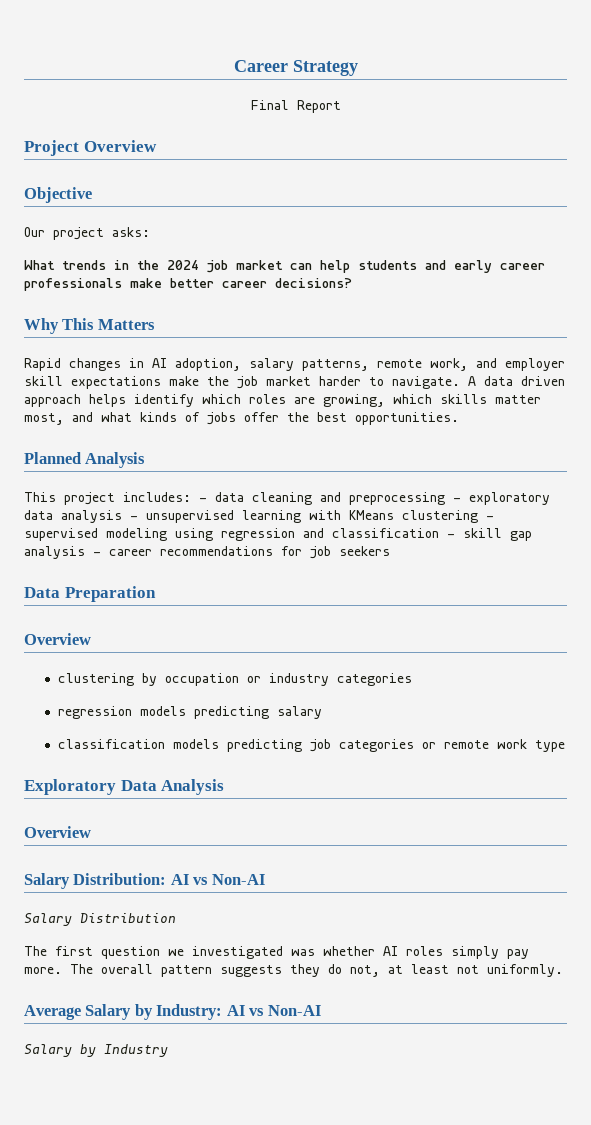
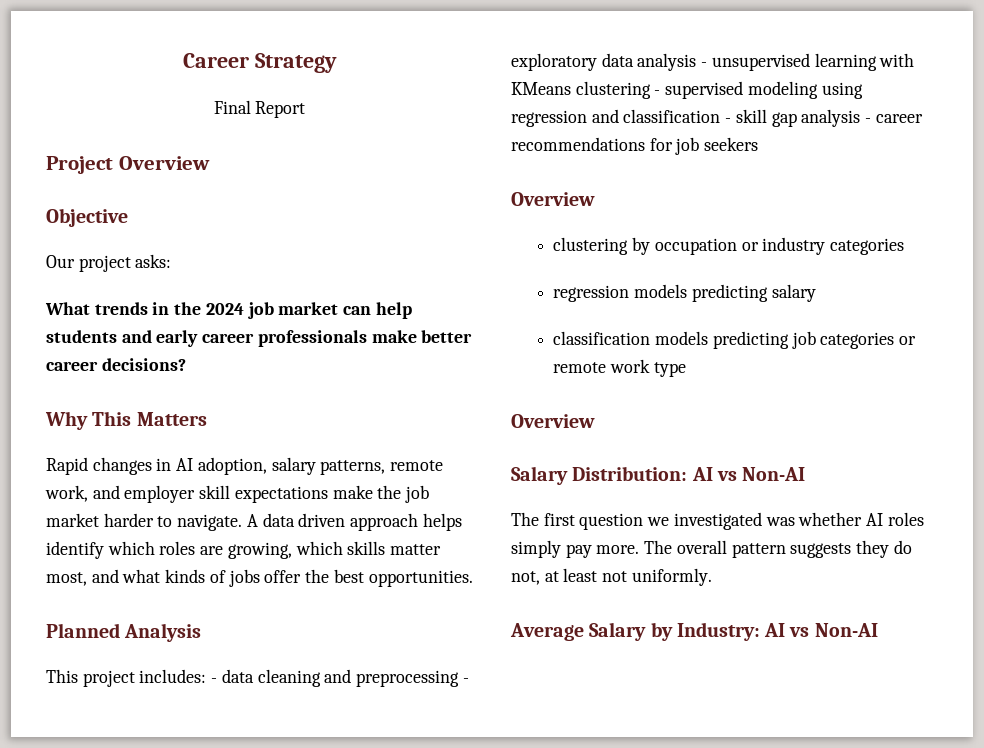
- Data Preparation
- Exploratory Data Analysis
- Salary Distribution
- Salary by Industry

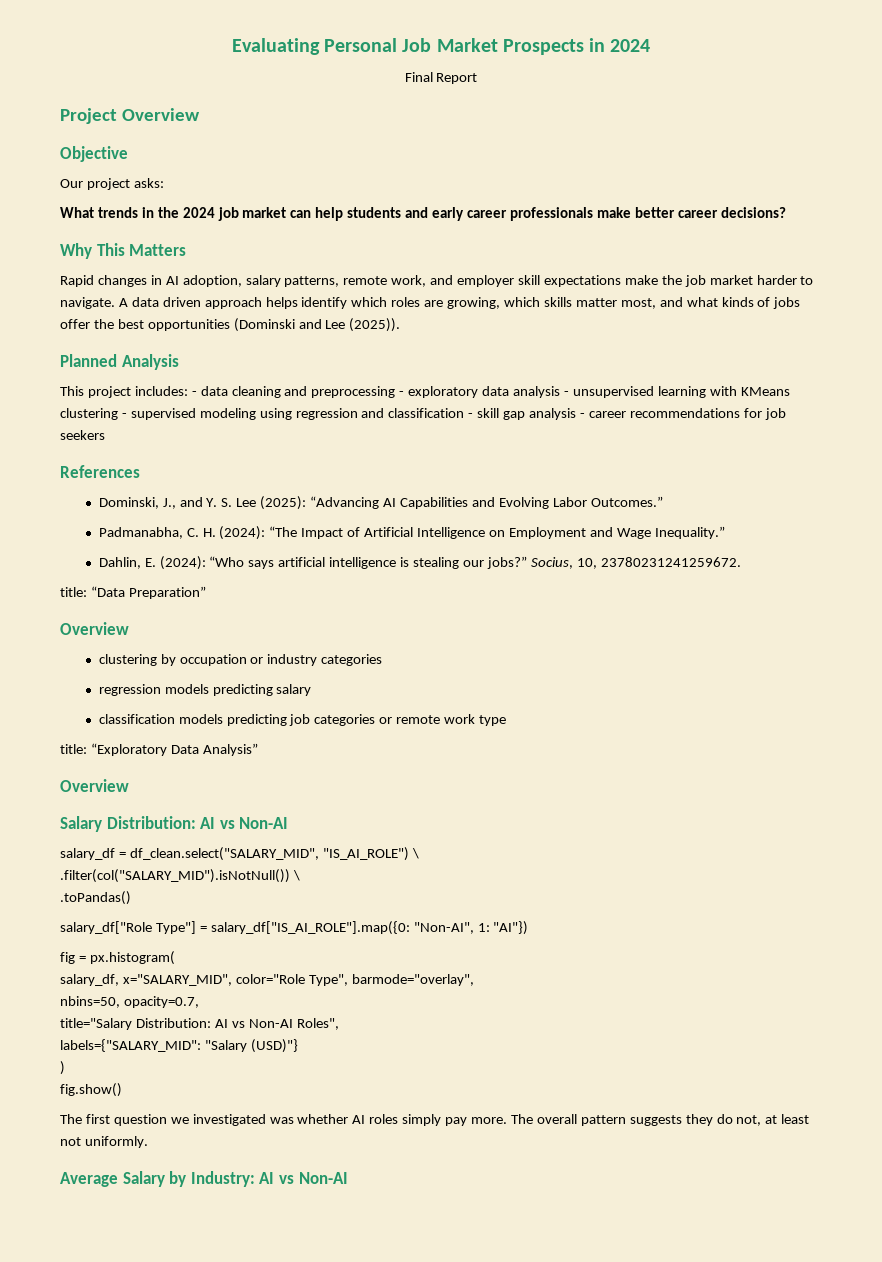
- Career Strategy
+ Evaluating Personal Job Market Prospects in 2024
- A data driven approach helps identify which roles are growing, which skills matter most, and what kinds of jobs offer the best opportunities.
+ A data driven approach helps identify which roles are growing, which skills matter most, and what kinds of jobs offer the best opportunities (Dominski and Lee (2025)).
+ References
+ Dominski, J., and Y. S. Lee (2025): “Advancing AI Capabilities and Evolving Labor Outcomes.”
+ Padmanabha, C. H. (2024): “The Impact of Artificial Intelligence on Employment and Wage Inequality.”
+ Dahlin, E. (2024): “Who says artificial intelligence is stealing our jobs?” Socius, 10, 23780231241259672.
+ title: “Data Preparation”
+ title: “Exploratory Data Analysis”
+ salary_df = df_clean.select("SALARY_MID", "IS_AI_ROLE") \
+ .filter(col("SALARY_MID").isNotNull()) \
+ .toPandas()
+ salary_df["Role Type"] = salary_df["IS_AI_ROLE"].map({0: "Non-AI", 1: "AI"})
+ fig = px.histogram(
+ salary_df, x="SALARY_MID", color="Role Type", barmode="overlay",
+ nbins=50, opacity=0.7,
+ title="Salary Distribution: AI vs Non-AI Roles",
+ labels={"SALARY_MID": "Salary (USD)"}
+ )
+ fig.show()

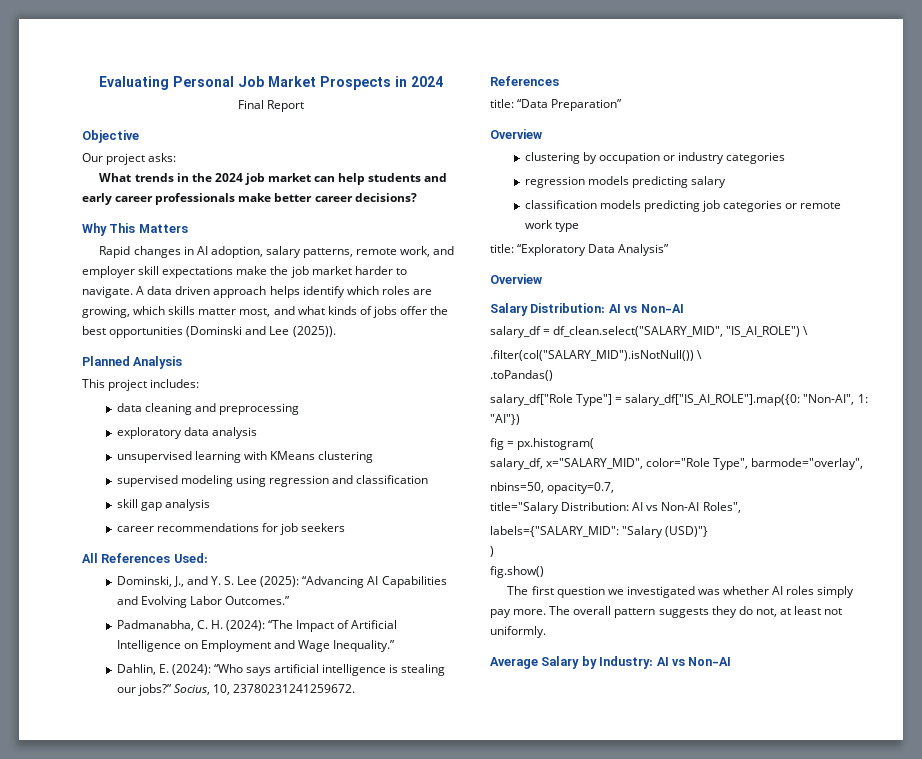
- Project Overview
- This project includes: - data cleaning and preprocessing - exploratory data analysis - unsupervised learning with KMeans clustering - supervised modeling using regression and classification - skill gap analysis - career recommendations for job seekers
+ This project includes:
+ data cleaning and preprocessing
+ exploratory data analysis
+ unsupervised learning with KMeans clustering
+ supervised modeling using regression and classification
+ skill gap analysis
+ career recommendations for job seekers
- References
+ All References Used:
  Socius, 10, 23780231241259672.
+ References

